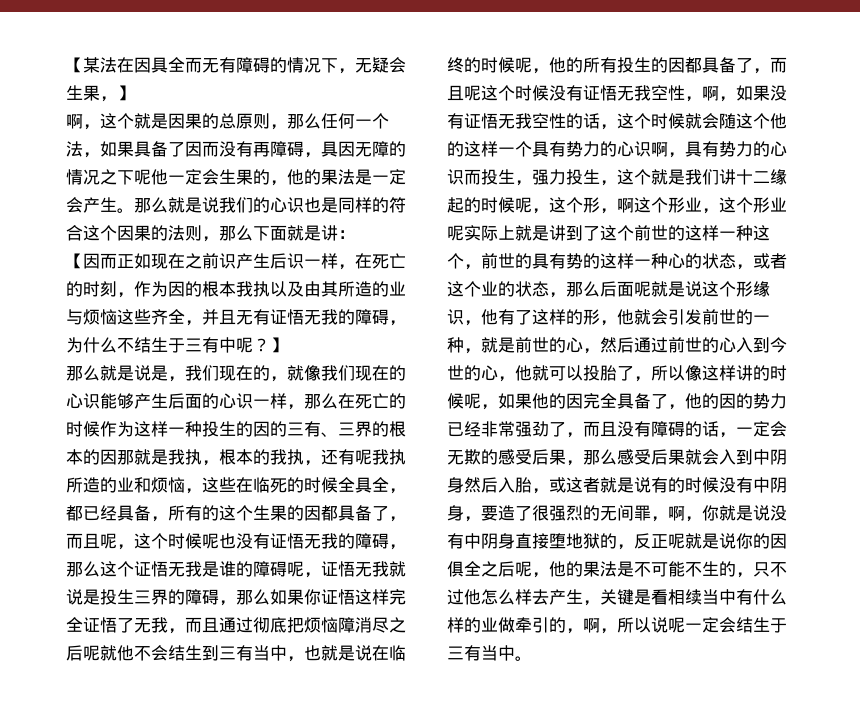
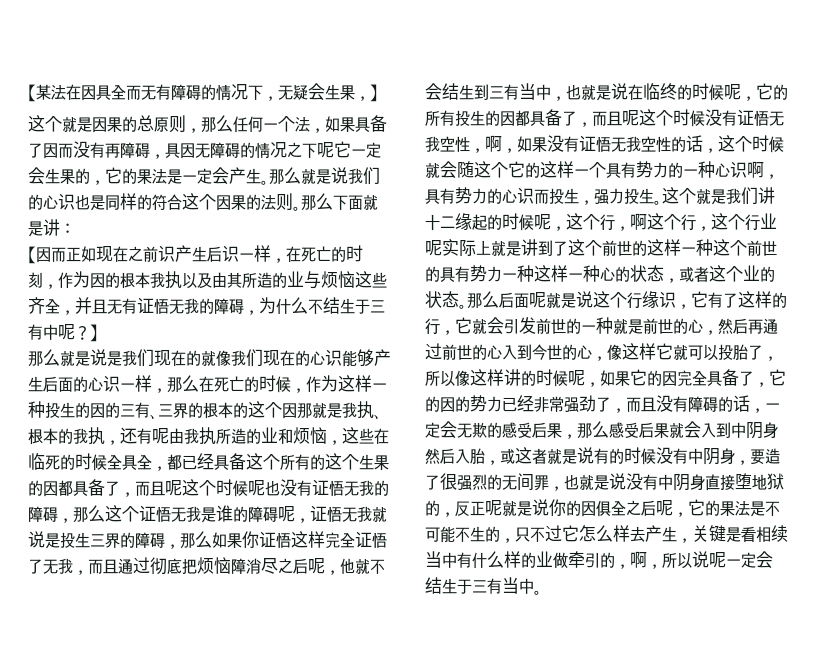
- 啊，这个就是因果的总原则，那么任何一个法，如果具备了因而没有再障碍，具因无障的情况之下呢他一定会生果的，他的果法是一定会产生。
+ 这个就是因果的总原则，那么任何一个法，如果具备了因而没有再障碍，具因无障碍的情况之下呢它一定会生果的，它的果法是一定会产生。
- 那么就是说我们的心识也是同样的符合这个因果的法则，那么下面就是讲：
+ 那么就是说我们的心识也是同样的符合这个因果的法则。那么下面就是讲：
- 那么就是说是，我们现在的，就像我们现在的心识能够产生后面的心识一样，那么在死亡的时候作为这样一种投生的因的三有、三界的根本的因那就是我执，根本的我执，还有呢我执所造的业和烦恼，这些在临死的时候全具全，都已经具备，所有的这个生果的因都具备了，而且呢，这个时候呢也没有证悟无我的障碍，那么这个证悟无我是谁的障碍呢，证悟无我就说是投生三界的障碍，那么如果你证悟这样完全证悟了无我，而且通过彻底把烦恼障消尽之后呢就他不会结生到三有当中，也就是说在临终的时候呢，他的所有投生的因都具备了，而且呢这个时候没有证悟无我空性，啊，如果没有证悟无我空性的话，这个时候就会随这个他的这样一个具有势力的心识啊，具有势力的心识而投生，强力投生，这个就是我们讲十二缘起的时候呢，这个形，啊这个形业，这个形业呢实际上就是讲到了这个前世的这样一种这个，前世的具有势的这样一种心的状态，或者这个业的状态，那么后面呢就是说这个形缘识，他有了这样的形，他就会引发前世的一种，就是前世的心，然后通过前世的心入到今世的心，他就可以投胎了，所以像这样讲的时候呢，如果他的因完全具备了，他的因的势力已经非常强劲了，而且没有障碍的话，一定会无欺的感受后果，那么感受后果就会入到中阴身然后入胎，或这者就是说有的时候没有中阴身，要造了很强烈的无间罪，啊，你就是说没有中阴身直接堕地狱的，反正呢就是说你的因俱全之后呢，他的果法是不可能不生的，只不过他怎么样去产生，关键是看相续当中有什么样的业做牵引的，啊，所以说呢一定会结生于三有当中。
+ 那么就是说是我们现在的就像我们现在的心识能够产生后面的心识一样，那么在死亡的时候，作为这样一种投生的因的三有、三界的根本的这个因那就是我执、根本的我执，还有呢由我执所造的业和烦恼，这些在临死的时候全具全，都已经具备这个所有的这个生果的因都具备了，而且呢这个时候呢也没有证悟无我的障碍，那么这个证悟无我是谁的障碍呢，证悟无我就说是投生三界的障碍，那么如果你证悟这样完全证悟了无我，而且通过彻底把烦恼障消尽之后呢，他就不会结生到三有当中，也就是说在临终的时候呢，它的所有投生的因都具备了，而且呢这个时候没有证悟无我空性，啊，如果没有证悟无我空性的话，这个时候就会随这个它的这样一个具有势力的一种心识啊，具有势力的心识而投生，强力投生。这个就是我们讲十二缘起的时候呢，这个行，啊这个行，这个行业呢实际上就是讲到了这个前世的这样一种这个前世的具有势力一种这样一种心的状态，或者这个业的状态。那么后面呢就是说这个行缘识，它有了这样的行，它就会引发前世的一种就是前世的心，然后再通过前世的心入到今世的心，像这样它就可以投胎了，所以像这样讲的时候呢，如果它的因完全具备了，它的因的势力已经非常强劲了，而且没有障碍的话，一定会无欺的感受后果，那么感受后果就会入到中阴身然后入胎，或这者就是说有的时候没有中阴身，要造了很强烈的无间罪，也就是说没有中阴身直接堕地狱的，反正呢就是说你的因俱全之后呢，它的果法是不可能不生的，只不过它怎么样去产生，关键是看相续当中有什么样的业做牵引的，啊，所以说呢一定会结生于三有当中。

